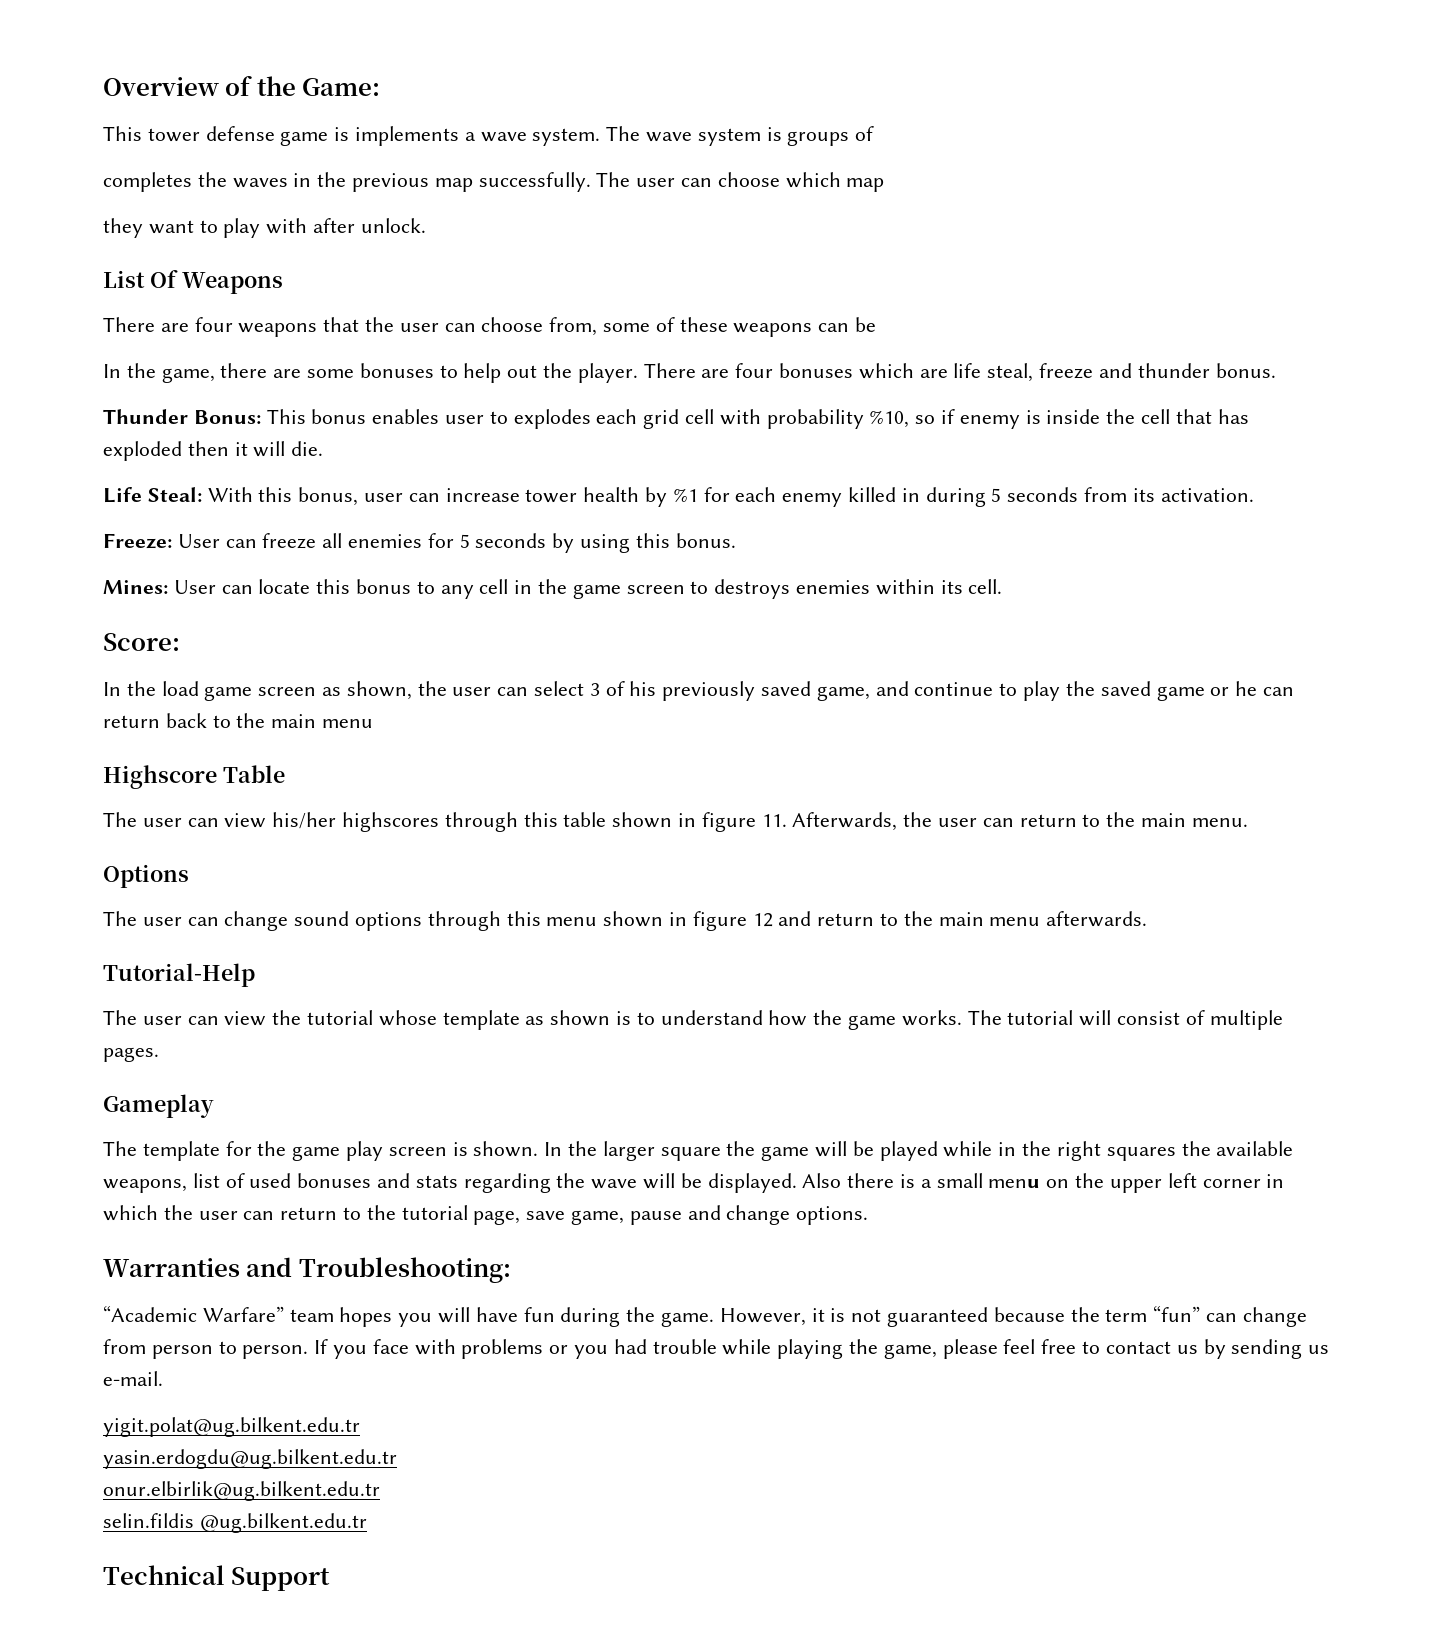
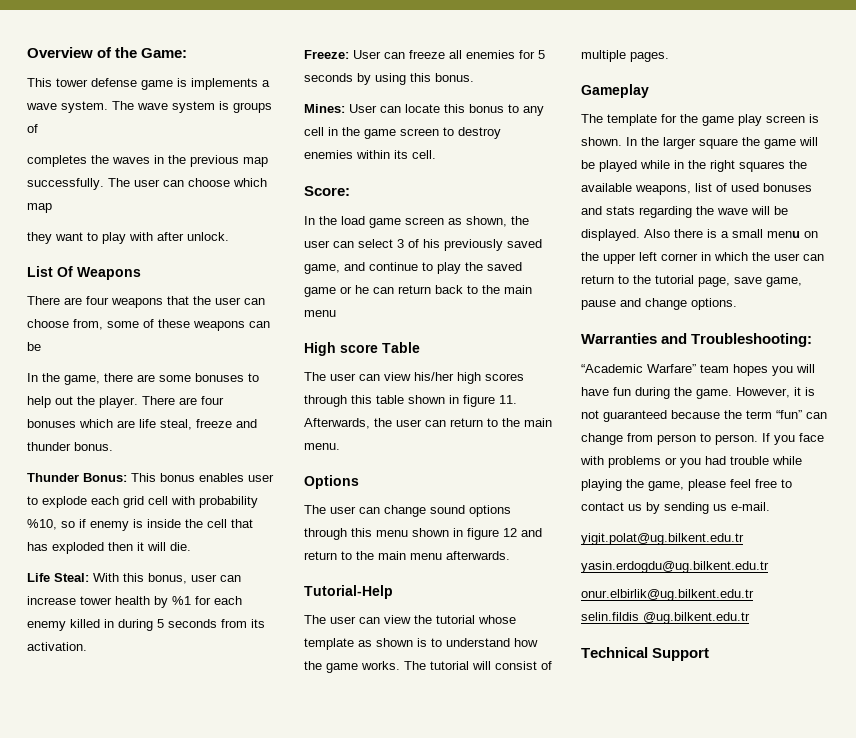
- Thunder Bonus: This bonus enables user to explodes each grid cell with probability %10, so if enemy is inside the cell that has exploded then it will die.
+ Thunder Bonus: This bonus enables user to explode each grid cell with probability %10, so if enemy is inside the cell that has exploded then it will die.
- Mines: User can locate this bonus to any cell in the game screen to destroys enemies within its cell.
+ Mines: User can locate this bonus to any cell in the game screen to destroy enemies within its cell.
- Highscore Table
+ High score Table
- The user can view his/her highscores through this table shown in figure 11. Afterwards, the user can return to the main menu.
+ The user can view his/her high scores through this table shown in figure 11. Afterwards, the user can return to the main menu.

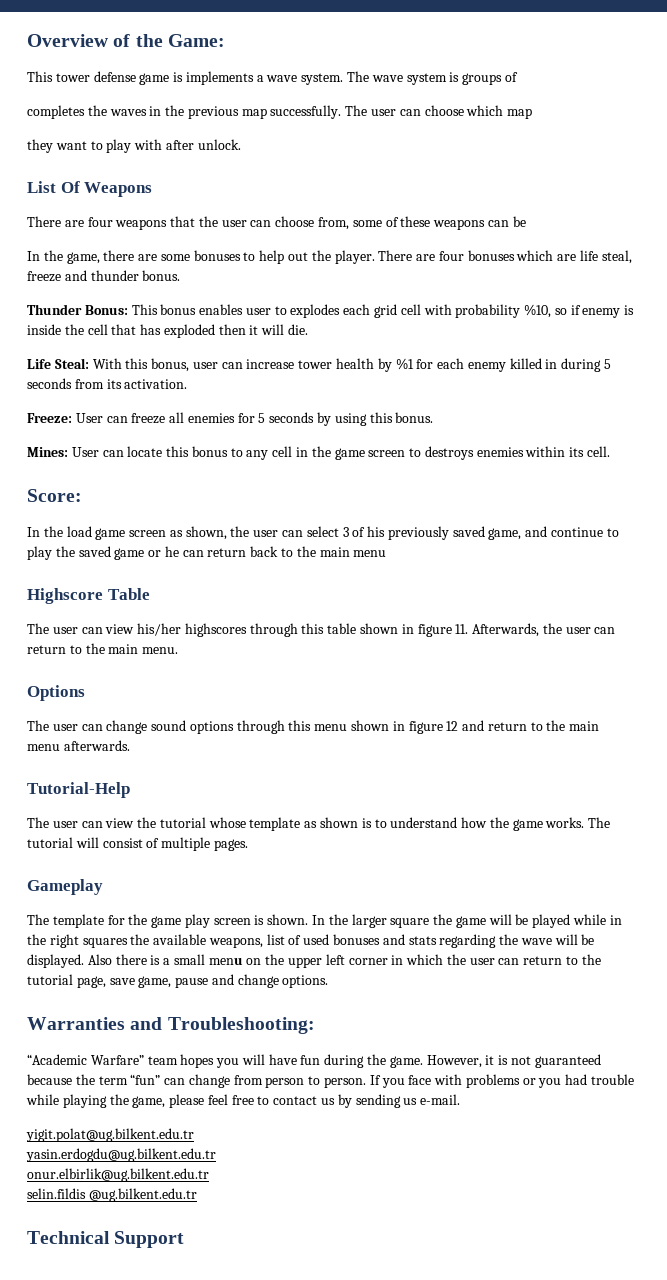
- Thunder Bonus: This bonus enables user to explode each grid cell with probability %10, so if enemy is inside the cell that has exploded then it will die.
+ Thunder Bonus: This bonus enables user to explodes each grid cell with probability %10, so if enemy is inside the cell that has exploded then it will die.
- Mines: User can locate this bonus to any cell in the game screen to destroy enemies within its cell.
+ Mines: User can locate this bonus to any cell in the game screen to destroys enemies within its cell.
- High score Table
+ Highscore Table
- The user can view his/her high scores through this table shown in figure 11. Afterwards, the user can return to the main menu.
+ The user can view his/her highscores through this table shown in figure 11. Afterwards, the user can return to the main menu.

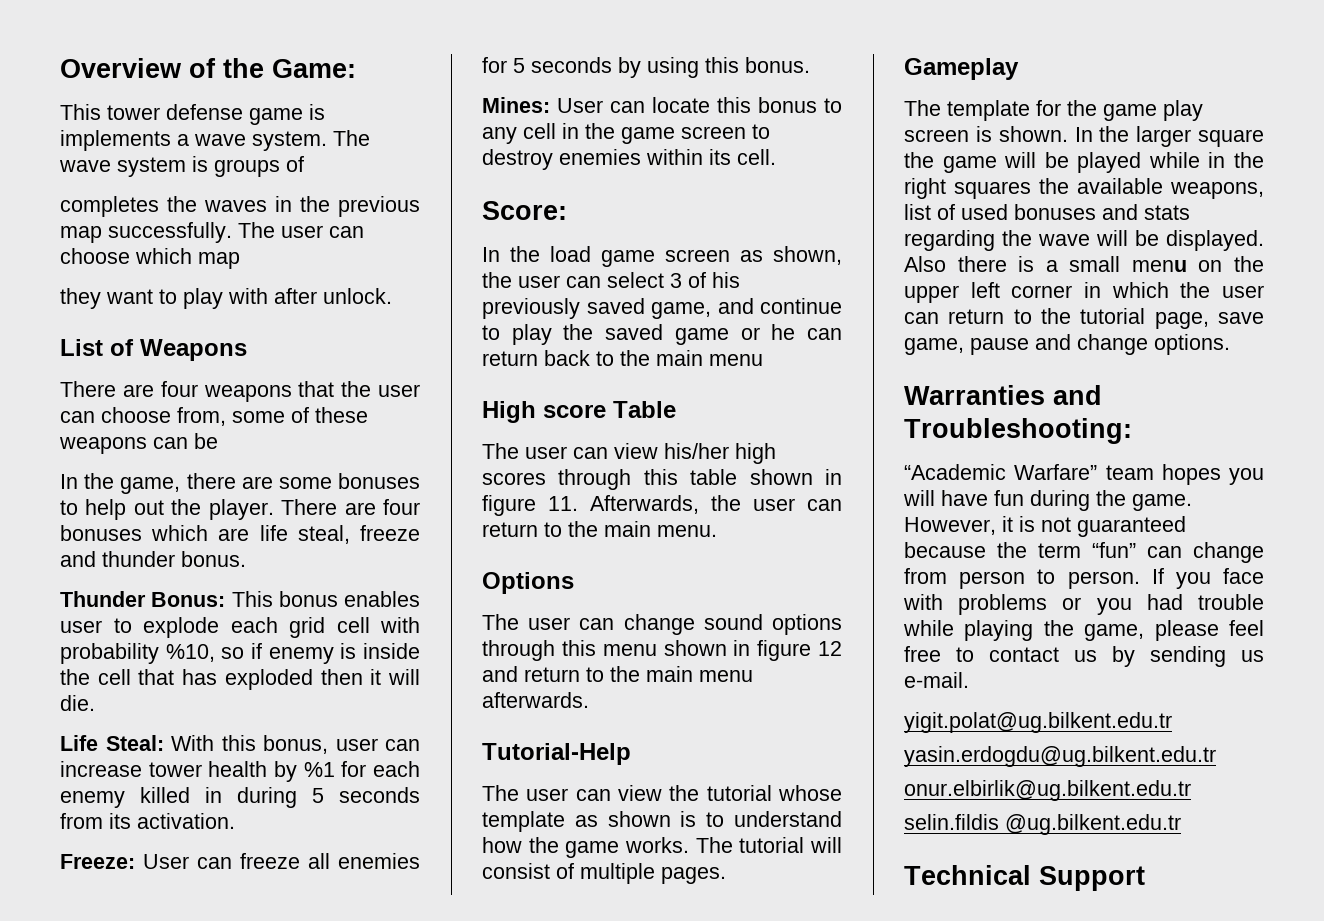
- List Of Weapons
+ List of Weapons
- Thunder Bonus: This bonus enables user to explodes each grid cell with probability %10, so if enemy is inside the cell that has exploded then it will die.
+ Thunder Bonus: This bonus enables user to explode each grid cell with probability %10, so if enemy is inside the cell that has exploded then it will die.
- Mines: User can locate this bonus to any cell in the game screen to destroys enemies within its cell.
+ Mines: User can locate this bonus to any cell in the game screen to destroy enemies within its cell.
- Highscore Table
+ High score Table
- The user can view his/her highscores through this table shown in figure 11. Afterwards, the user can return to the main menu.
+ The user can view his/her high scores through this table shown in figure 11. Afterwards, the user can return to the main menu.

